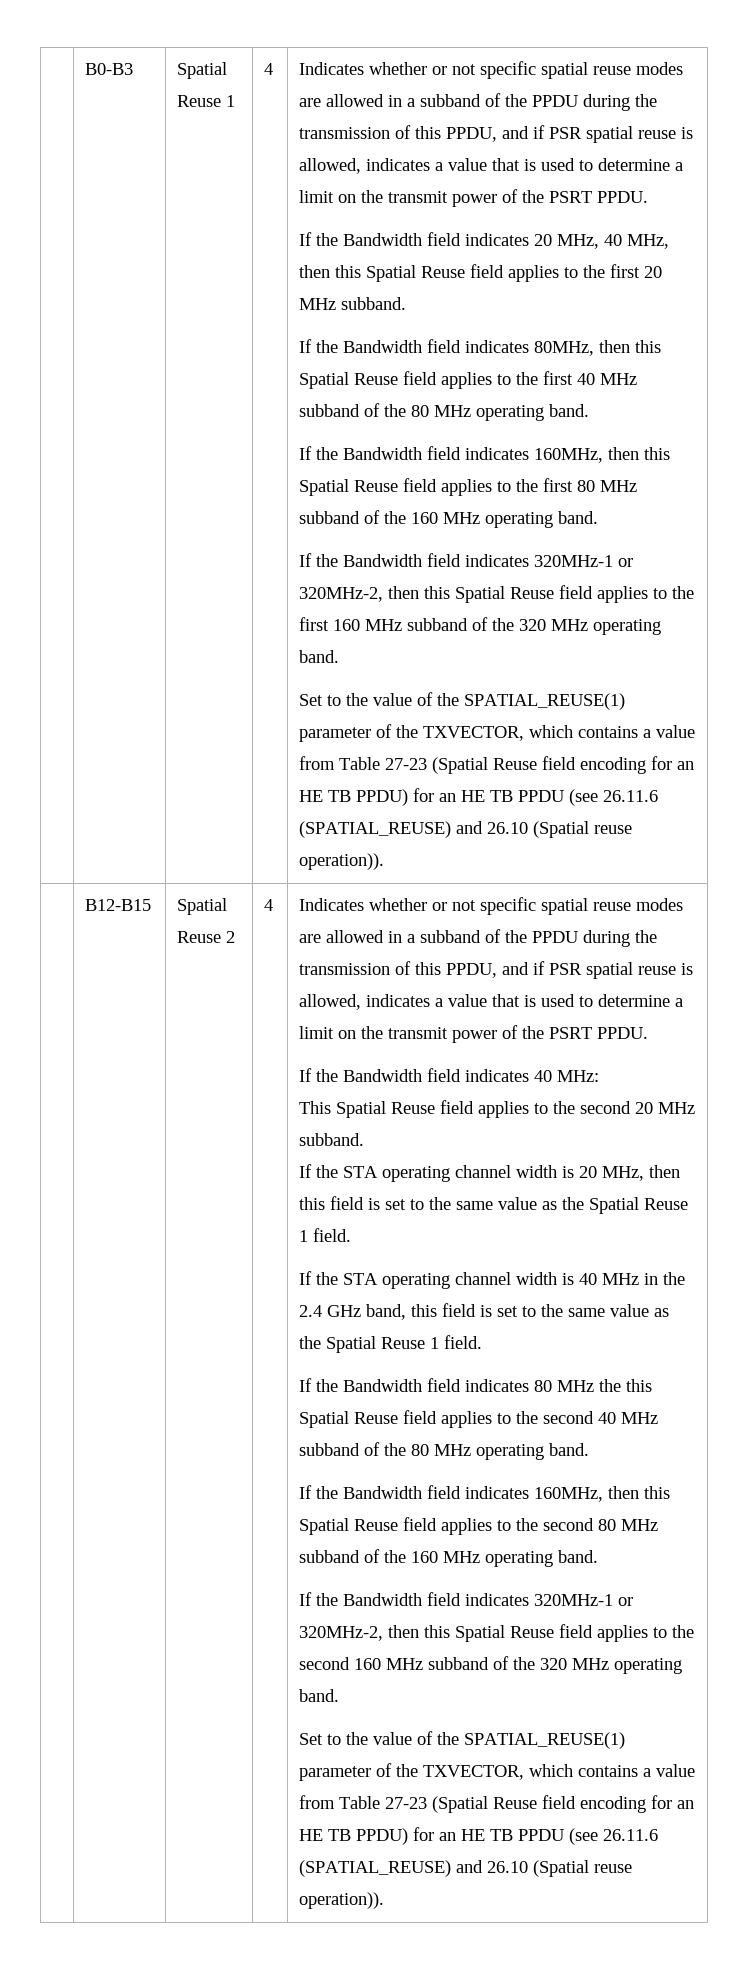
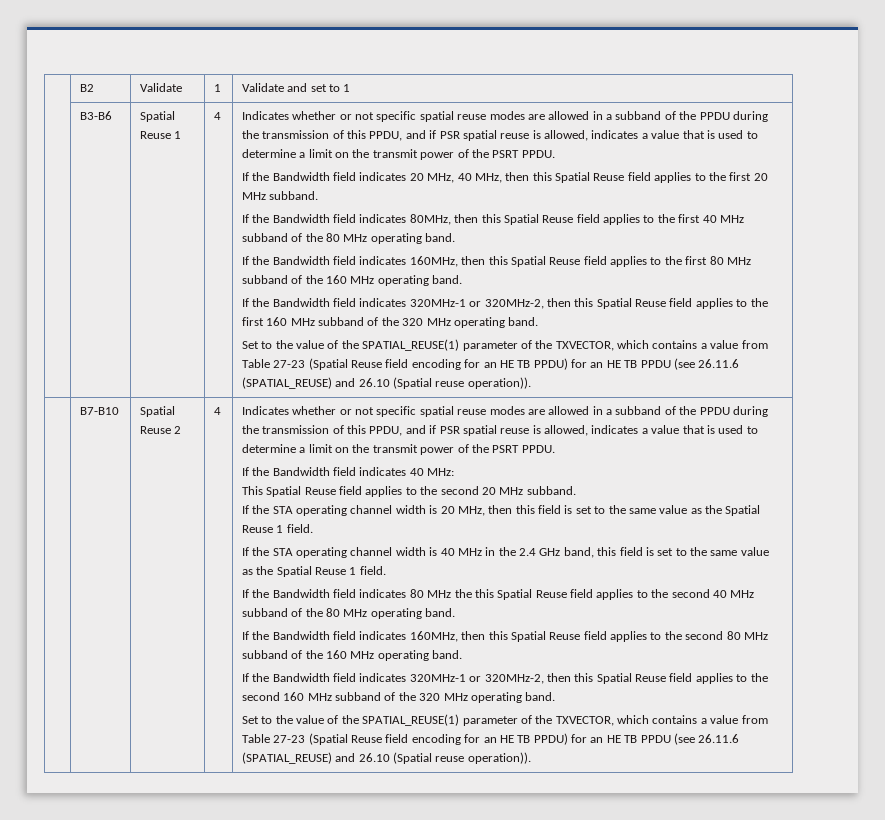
- B0-B3
+ B2 | Validate | 1 | Validate and set to 1
+ | B3-B6
- B12-B15
+ B7-B10

